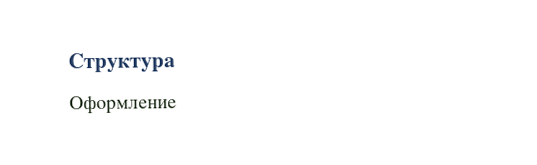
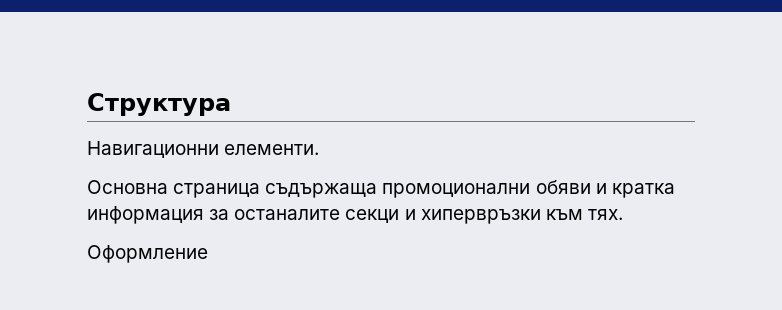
+ Навигационни елементи.
+ Основна страница съдържаща промоционални обяви и кратка информация за останалите секци и хипервръзки към тях.

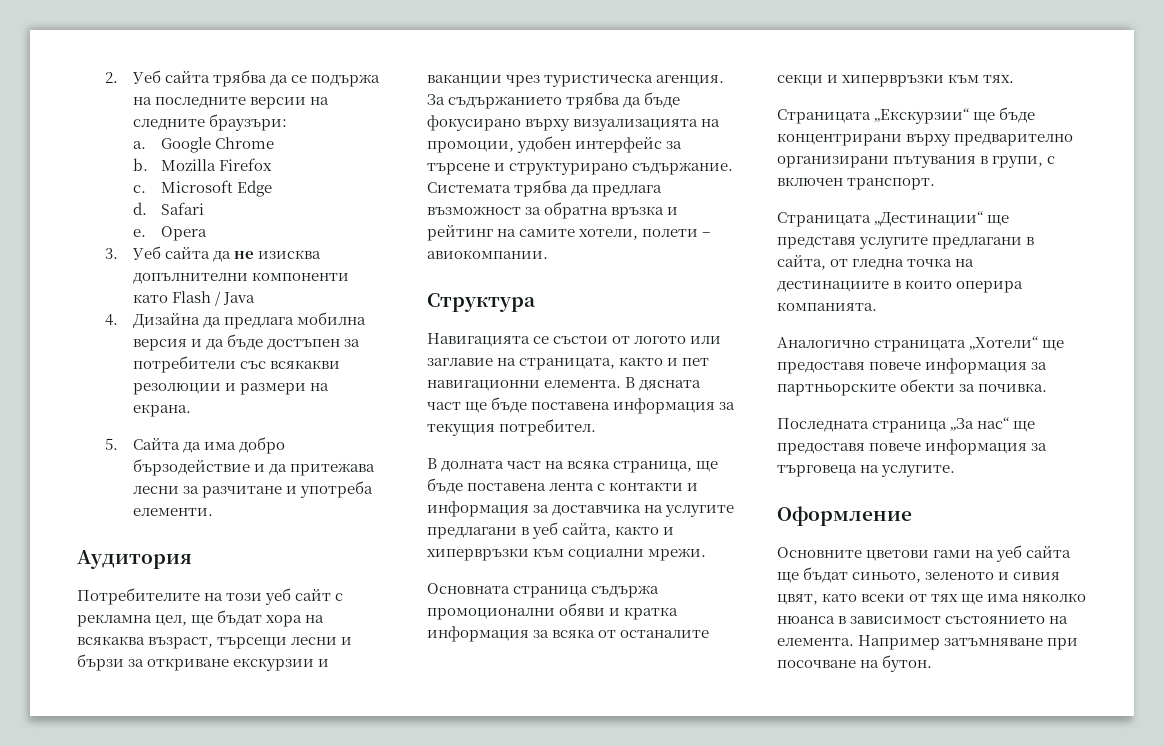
+ 2. Уеб сайта трябва да се подържа на последните версии на следните браузъри:
+ a. Google Chrome
+ b. Mozilla Firefox
+ c. Microsoft Edge
+ d. Safari
+ e. Opera
+ 3. Уеб сайта да не изисква допълнителни компоненти като Flash / Java
+ 4. Дизайна да предлага мобилна версия и да бъде достъпен за потребители със всякакви резолюции и размери на екрана.
+ 5. Сайта да има добро бързодействие и да притежава лесни за разчитане и употреба елементи.
+ Аудитория
+ Потребителите на този уеб сайт с рекламна цел, ще бъдат хора на всякаква възраст, търсещи лесни и бързи за откриване екскурзии и ваканции чрез туристическа агенция. За съдържанието трябва да бъде фокусирано върху визуализацията на промоции, удобен интерфейс за търсене и структурирано съдържание. Системата трябва да предлага възможност за обратна връзка и рейтинг на самите хотели, полети – авиокомпании.
  Структура
- Навигационни елементи.
- Основна страница съдържаща промоционални обяви и кратка информация за останалите секци и хипервръзки към тях.
+ Навигацията се състои от логото или заглавие на страницата, както и пет навигационни елемента. В дясната част ще бъде поставена информация за текущия потребител.
+ В долната част на всяка страница, ще бъде поставена лента с контакти и информация за доставчика на услугите предлагани в уеб сайта, както и хипервръзки към социални мрежи.
+ Основната страница съдържа промоционални обяви и кратка информация за всяка от останалите секци и хипервръзки към тях.
+ Страницата „Екскурзии“ ще бъде концентрирани върху предварително организирани пътувания в групи, с включен транспорт.
+ Страницата „Дестинации“ ще представя услугите предлагани в сайта, от гледна точка на дестинациите в които оперира компанията.
+ Аналогично страницата „Хотели“ ще предоставя повече информация за партньорските обекти за почивка.
+ Последната страница „За нас“ ще предоставя повече информация за търговеца на услугите.
  Оформление
+ Основните цветови гами на уеб сайта ще бъдат синьото, зеленото и сивия цвят, като всеки от тях ще има няколко нюанса в зависимост състоянието на елемента. Например затъмняване при посочване на бутон.

